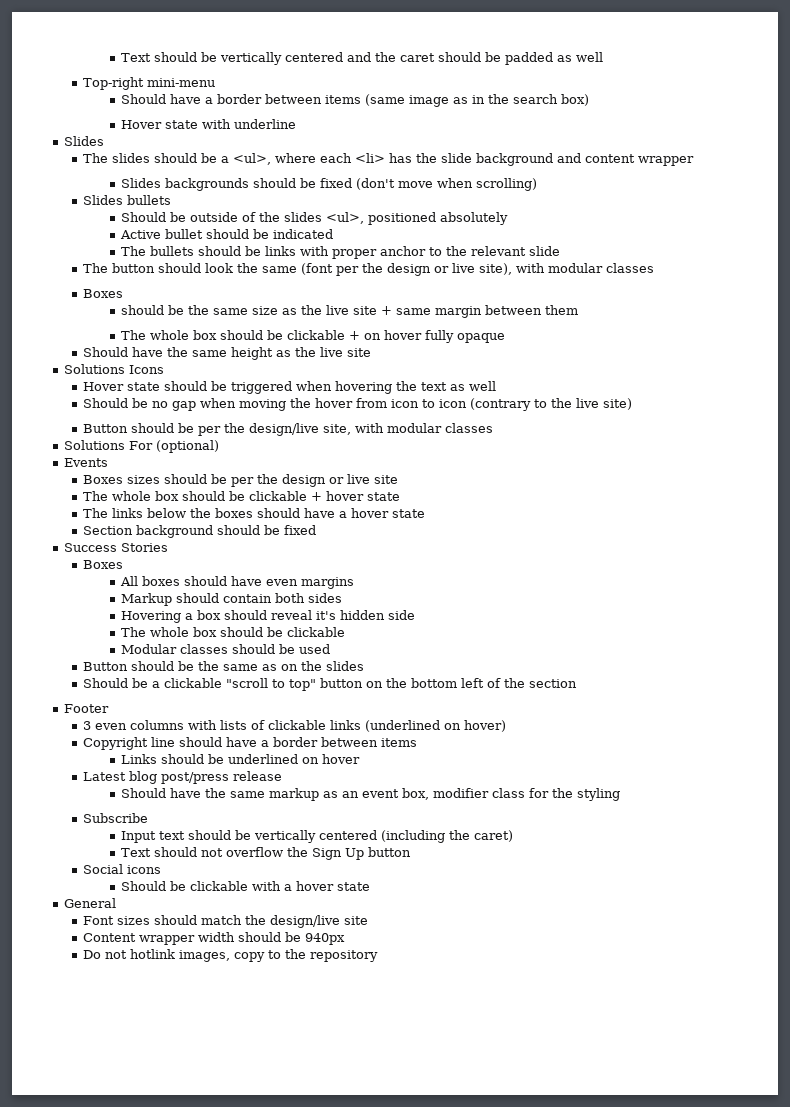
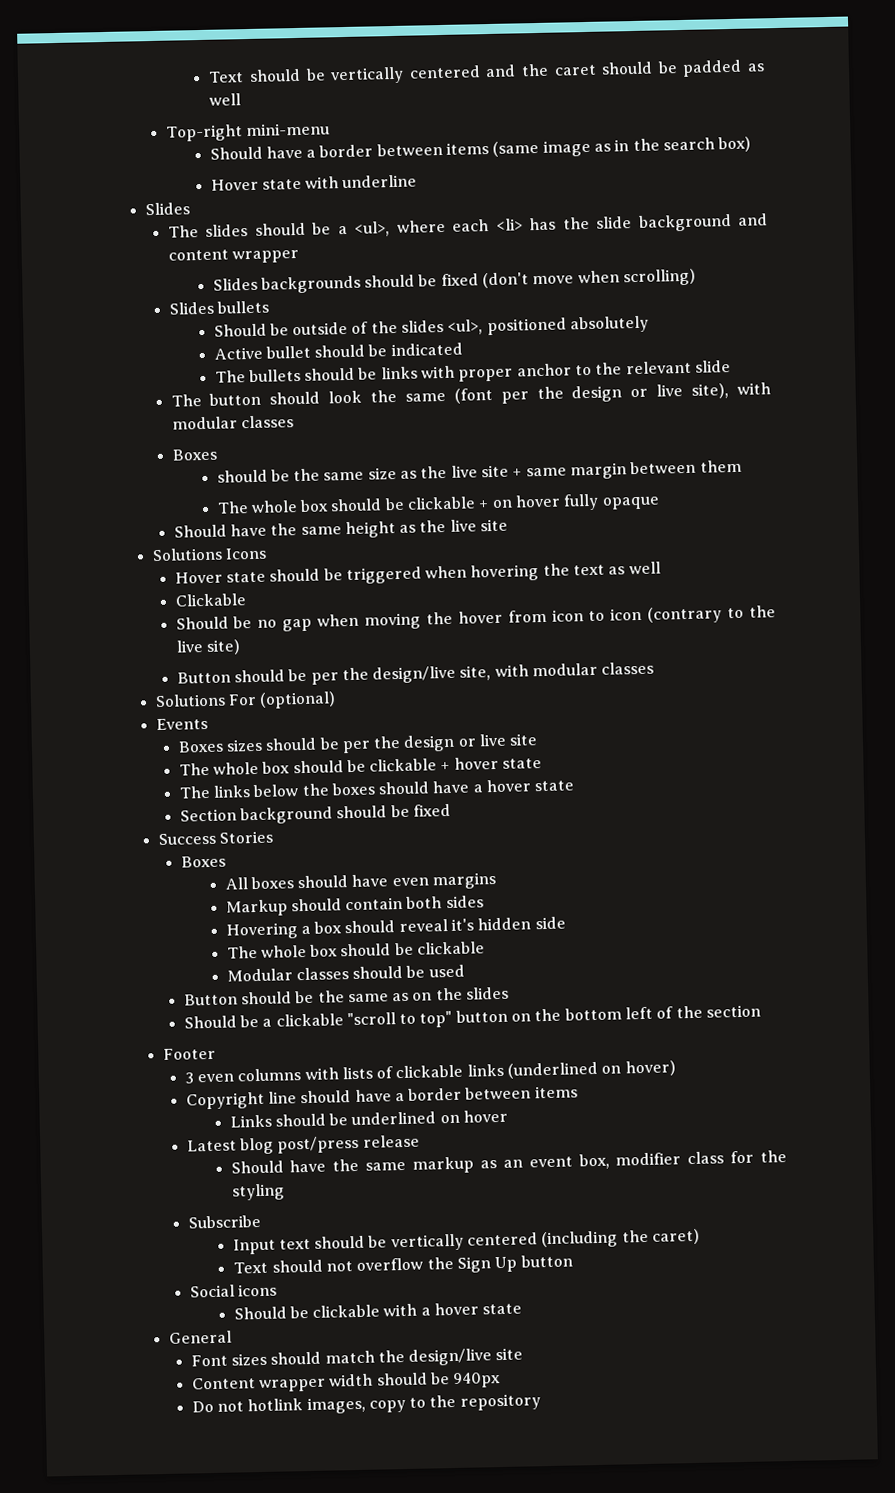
+ Clickable

